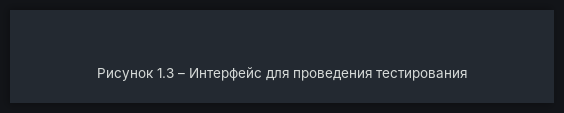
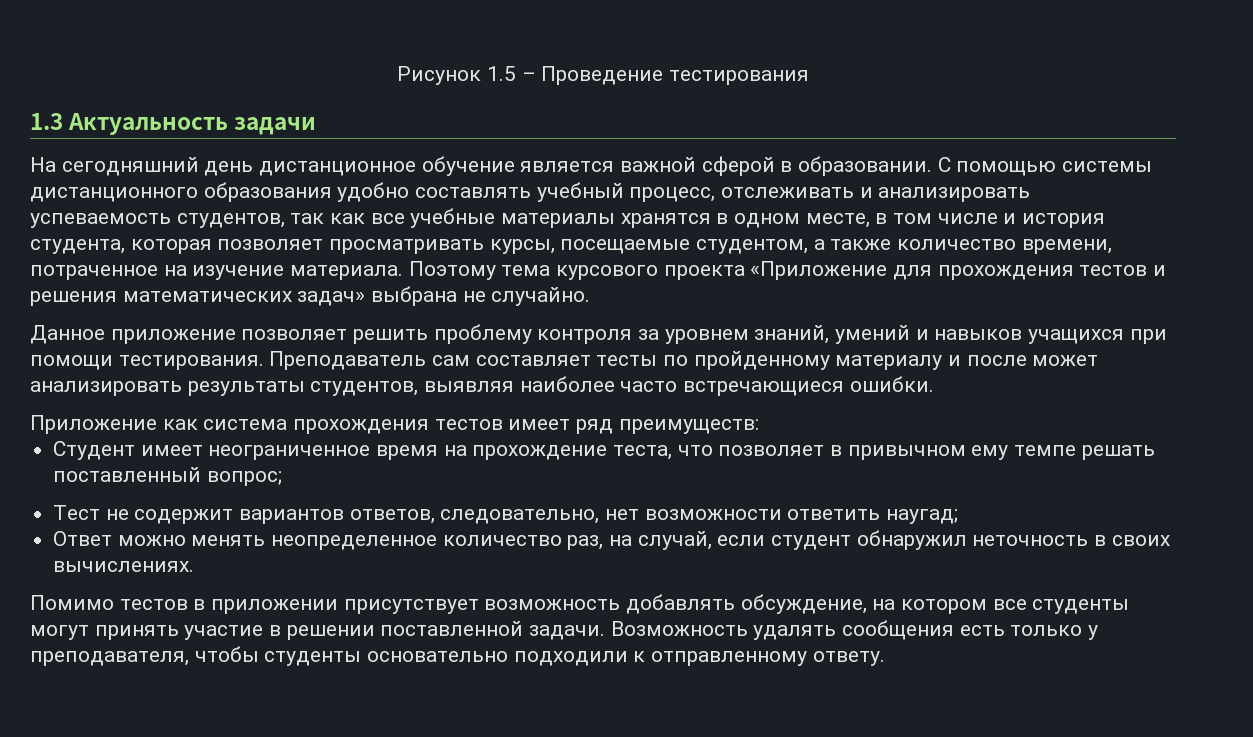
- Рисунок 1.3 – Интерфейс для проведения тестирования
+ Рисунок 1.5 – Проведение тестирования
+ 1.3 Актуальность задачи
+ На сегодняшний день дистанционное обучение является важной сферой в образовании. С помощью системы дистанционного образования удобно составлять учебный процесс, отслеживать и анализировать успеваемость студентов, так как все учебные материалы хранятся в одном месте, в том числе и история студента, которая позволяет просматривать курсы, посещаемые студентом, а также количество времени, потраченное на изучение материала. Поэтому тема курсового проекта «Приложение для прохождения тестов и решения математических задач» выбрана не случайно.
+ Данное приложение позволяет решить проблему контроля за уровнем знаний, умений и навыков учащихся при помощи тестирования. Преподаватель сам составляет тесты по пройденному материалу и после может анализировать результаты студентов, выявляя наиболее часто встречающиеся ошибки.
+ Приложение как система прохождения тестов имеет ряд преимуществ:
+ Студент имеет неограниченное время на прохождение теста, что позволяет в привычном ему темпе решать поставленный вопрос;
+ Тест не содержит вариантов ответов, следовательно, нет возможности ответить наугад;
+ Ответ можно менять неопределенное количество раз, на случай, если студент обнаружил неточность в своих вычислениях.
+ Помимо тестов в приложении присутствует возможность добавлять обсуждение, на котором все студенты могут принять участие в решении поставленной задачи. Возможность удалять сообщения есть только у преподавателя, чтобы студенты основательно подходили к отправленному ответу.

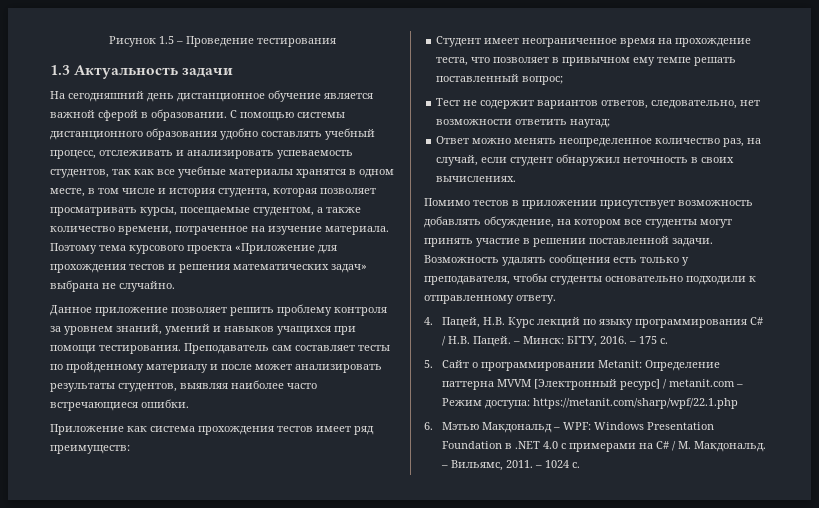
+ 4. Пацей, Н.В. Курс лекций по языку программирования C# / Н.В. Пацей. – Минск: БГТУ, 2016. – 175 с.
+ 5. Сайт о программировании Metanit: Определение паттерна MVVM [Электронный ресурс] / metanit.com – Режим доступа: https://metanit.com/sharp/wpf/22.1.php
+ 6. Мэтью Макдональд – WPF: Windows Presentation Foundation в .NET 4.0 с примерами на C# / М. Макдональд. – Вильямс, 2011. – 1024 с.

